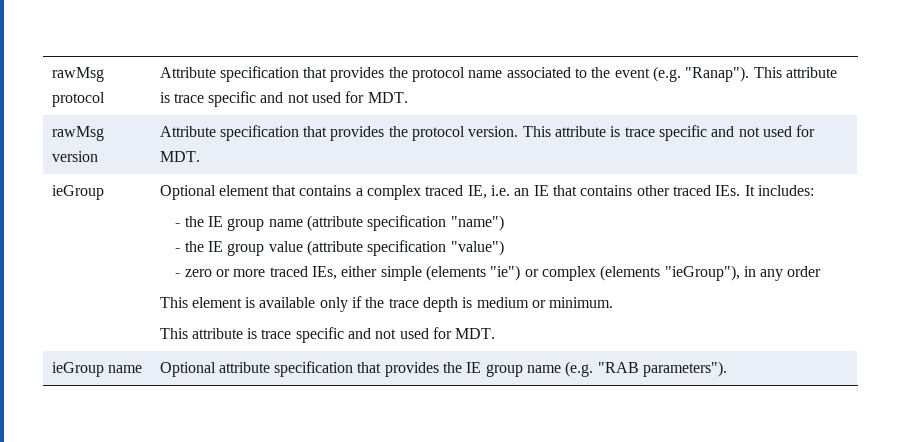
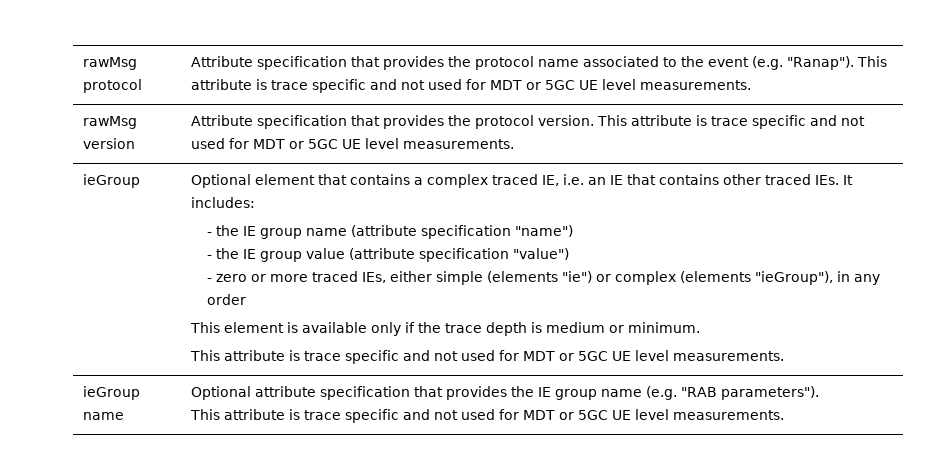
- rawMsg protocol | Attribute specification that provides the protocol name associated to the event (e.g. "Ranap"). This attribute is trace specific and not used for MDT.
+ rawMsg protocol | Attribute specification that provides the protocol name associated to the event (e.g. "Ranap"). This attribute is trace specific and not used for MDT or 5GC UE level measurements.
- rawMsg version | Attribute specification that provides the protocol version. This attribute is trace specific and not used for MDT.
+ rawMsg version | Attribute specification that provides the protocol version. This attribute is trace specific and not used for MDT or 5GC UE level measurements.
  This element is available only if the trace depth is medium or minimum.
- This attribute is trace specific and not used for MDT.
+ This attribute is trace specific and not used for MDT or 5GC UE level measurements.
  ieGroup name | Optional attribute specification that provides the IE group name (e.g. "RAB parameters").
+ This attribute is trace specific and not used for MDT or 5GC UE level measurements.

